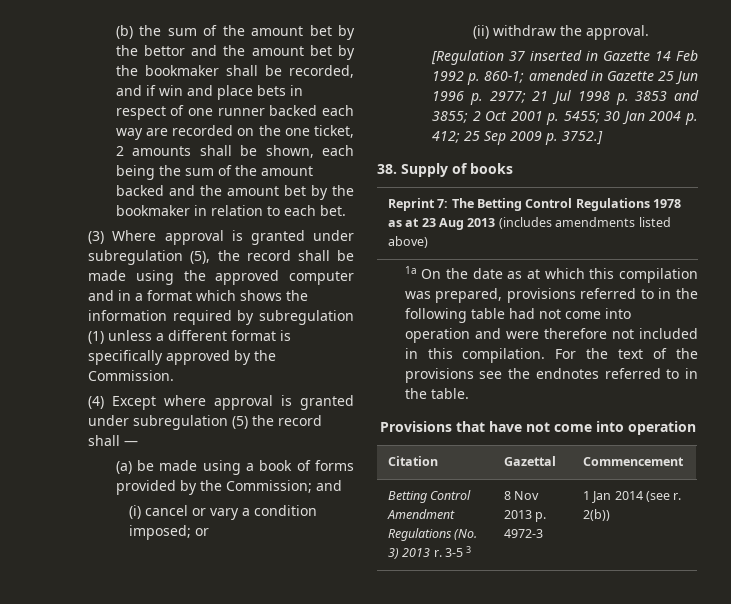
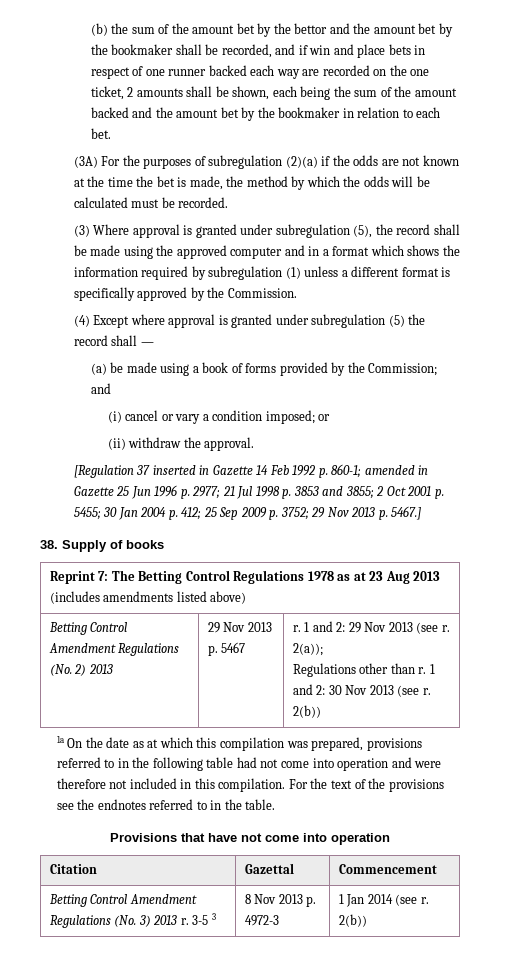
+ (3A) For the purposes of subregulation (2)(a) if the odds are not known at the time the bet is made, the method by which the odds will be calculated must be recorded.
- [Regulation 37 inserted in Gazette 14 Feb 1992 p. 860-1; amended in Gazette 25 Jun 1996 p. 2977; 21 Jul 1998 p. 3853 and 3855; 2 Oct 2001 p. 5455; 30 Jan 2004 p. 412; 25 Sep 2009 p. 3752.]
+ [Regulation 37 inserted in Gazette 14 Feb 1992 p. 860-1; amended in Gazette 25 Jun 1996 p. 2977; 21 Jul 1998 p. 3853 and 3855; 2 Oct 2001 p. 5455; 30 Jan 2004 p. 412; 25 Sep 2009 p. 3752; 29 Nov 2013 p. 5467.]
+ Betting Control Amendment Regulations (No. 2) 2013 | 29 Nov 2013 p. 5467 | r. 1 and 2: 29 Nov 2013 (see r. 2(a));
+ Regulations other than r. 1 and 2: 30 Nov 2013 (see r. 2(b))

